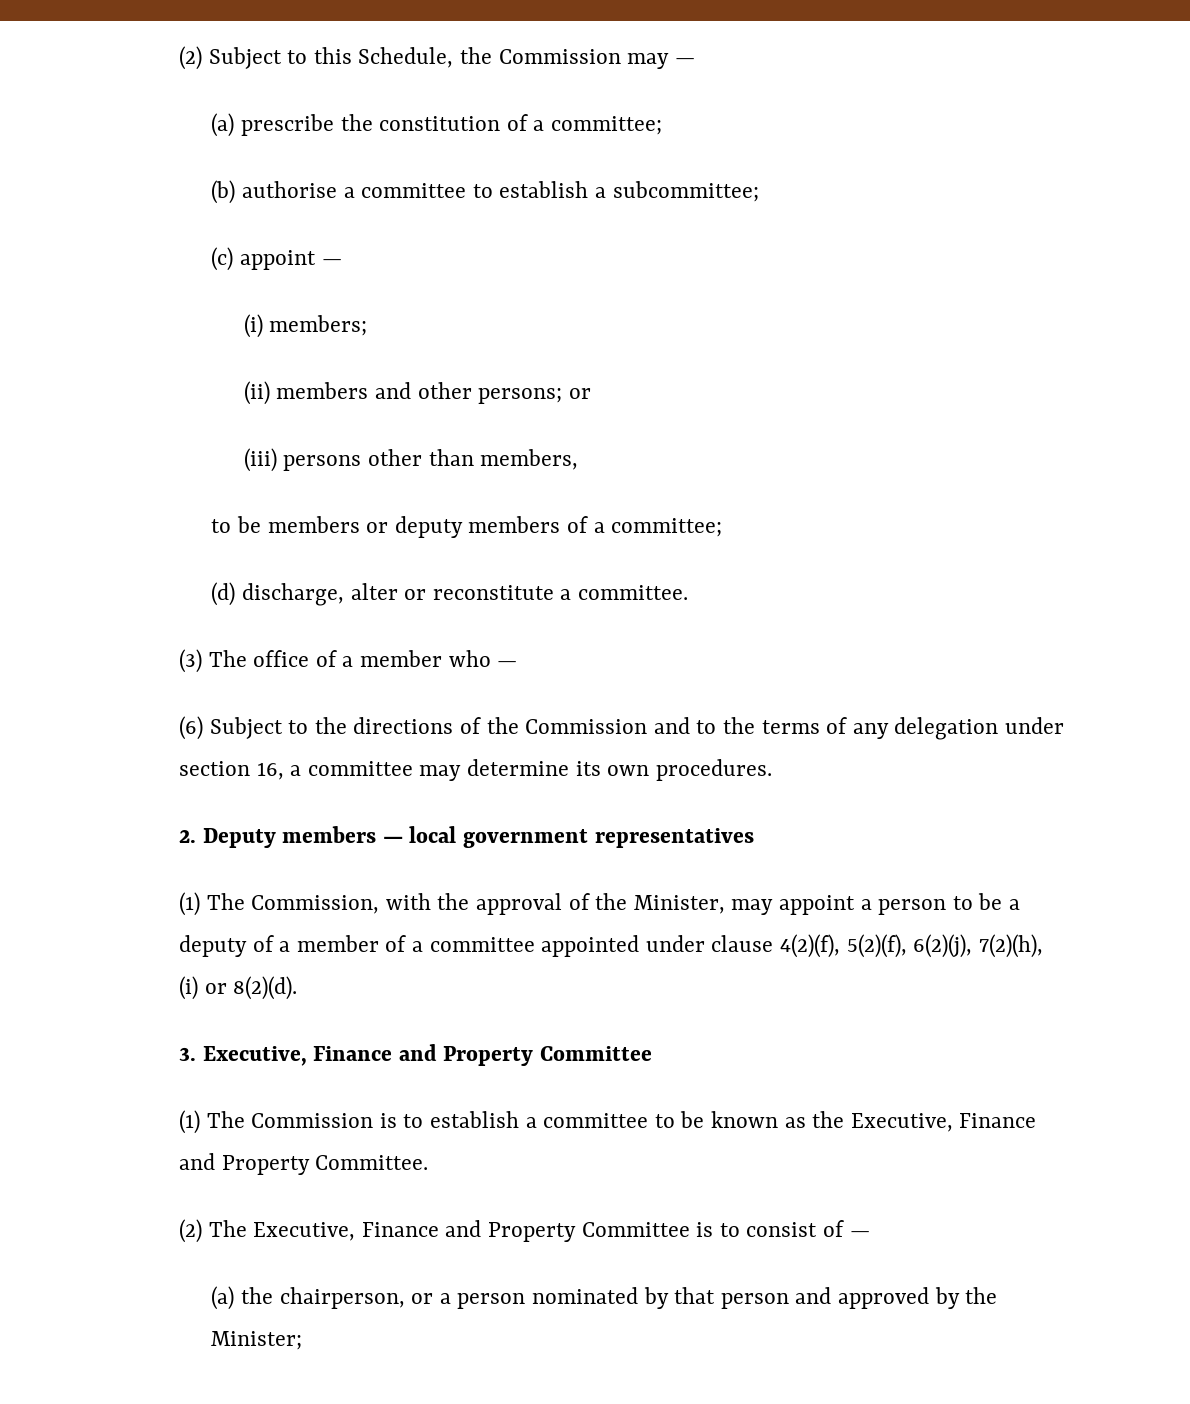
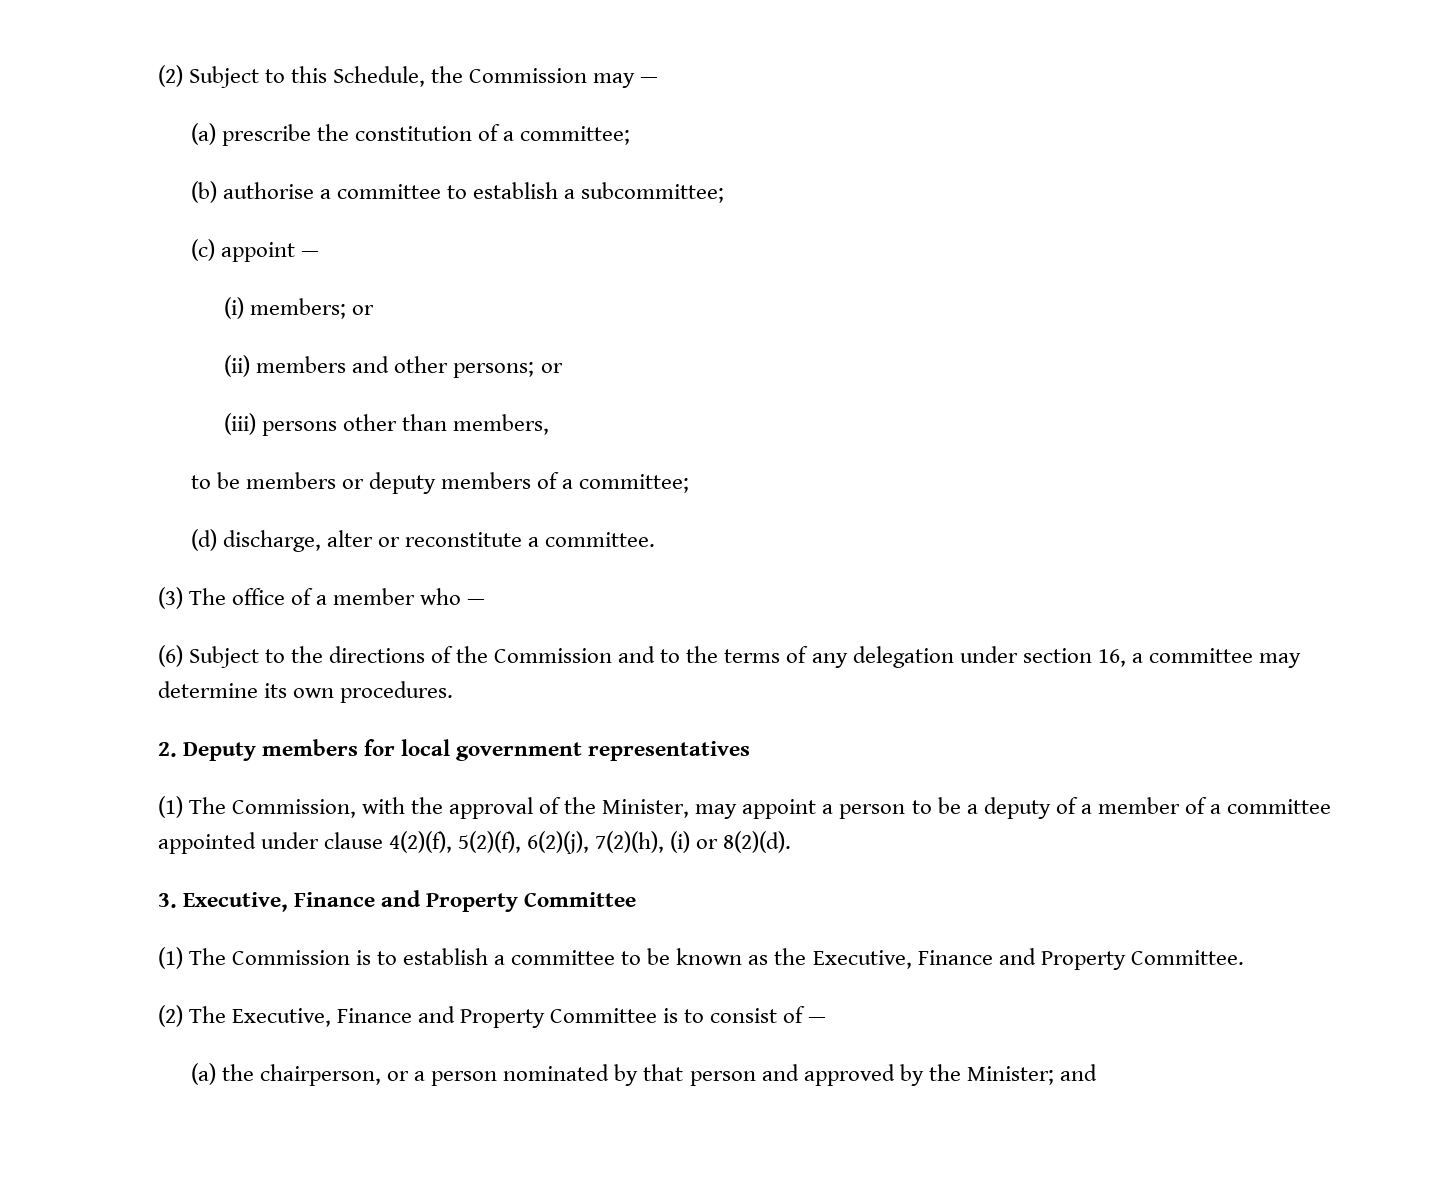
- (i) members;
+ (i) members; or
- 2. Deputy members — local government representatives
+ 2. Deputy members for local government representatives
- (a) the chairperson, or a person nominated by that person and approved by the Minister;
+ (a) the chairperson, or a person nominated by that person and approved by the Minister; and

